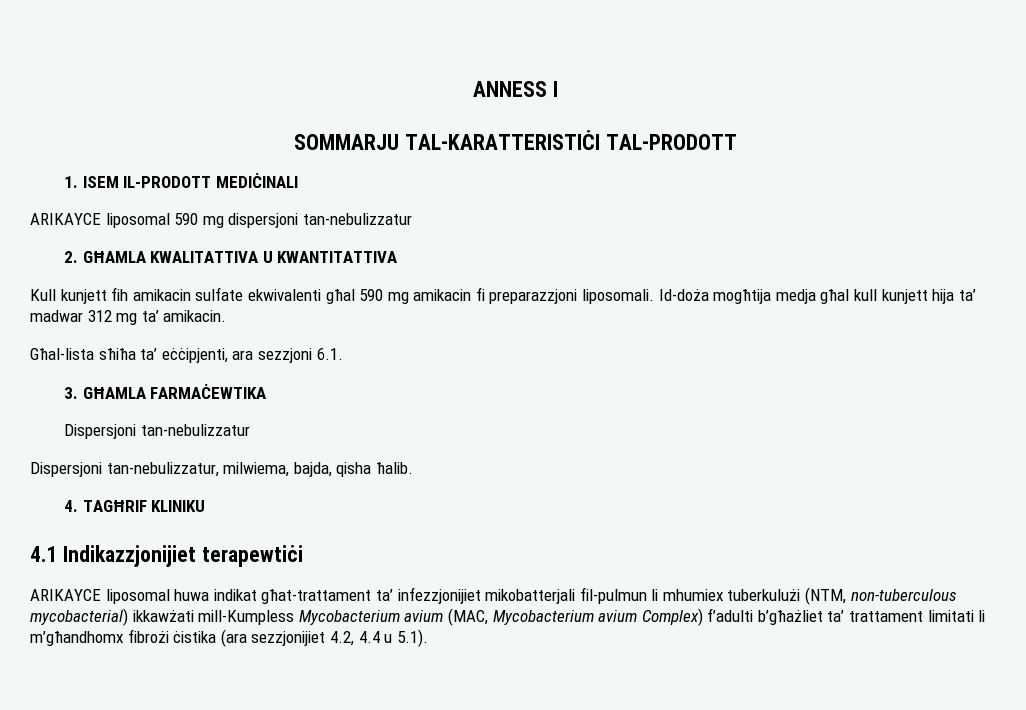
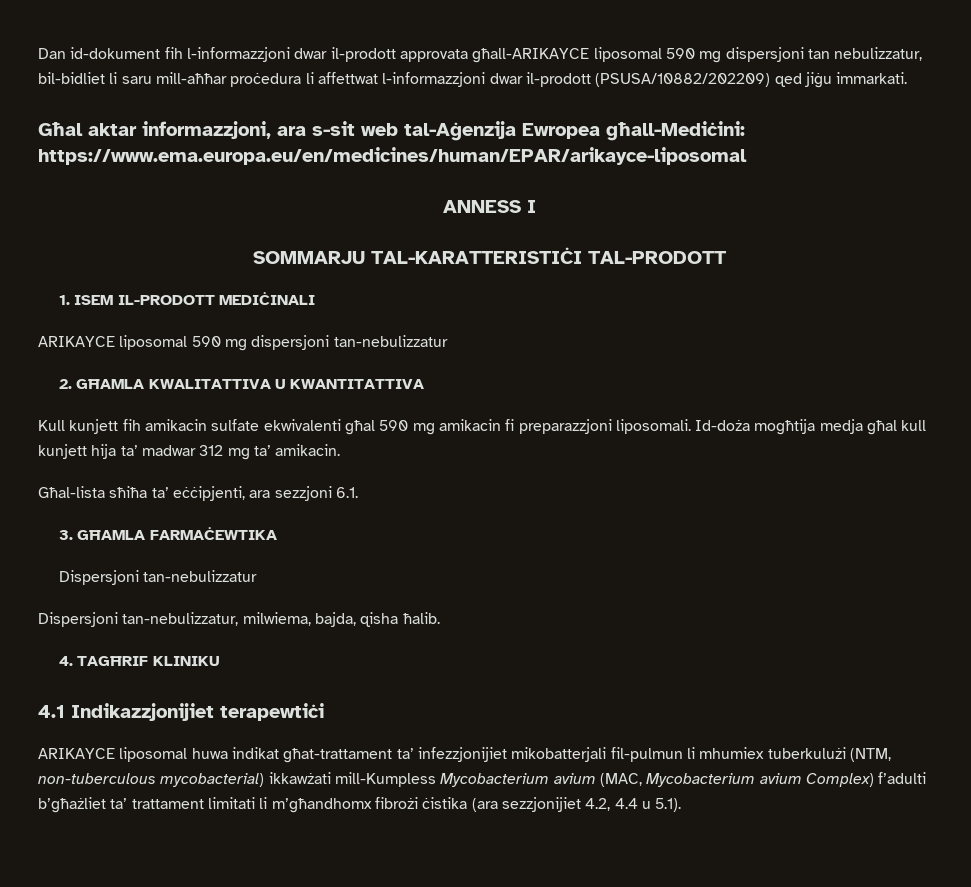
+ Dan id-dokument fih l-informazzjoni dwar il-prodott approvata għall-ARIKAYCE liposomal 590 mg dispersjoni tan nebulizzatur, bil-bidliet li saru mill-aħħar proċedura li affettwat l-informazzjoni dwar il-prodott (PSUSA/10882/202209) qed jiġu immarkati.
+ Għal aktar informazzjoni, ara s-sit web tal-Aġenzija Ewropea għall-Mediċini: https://www.ema.europa.eu/en/medicines/human/EPAR/arikayce-liposomal

